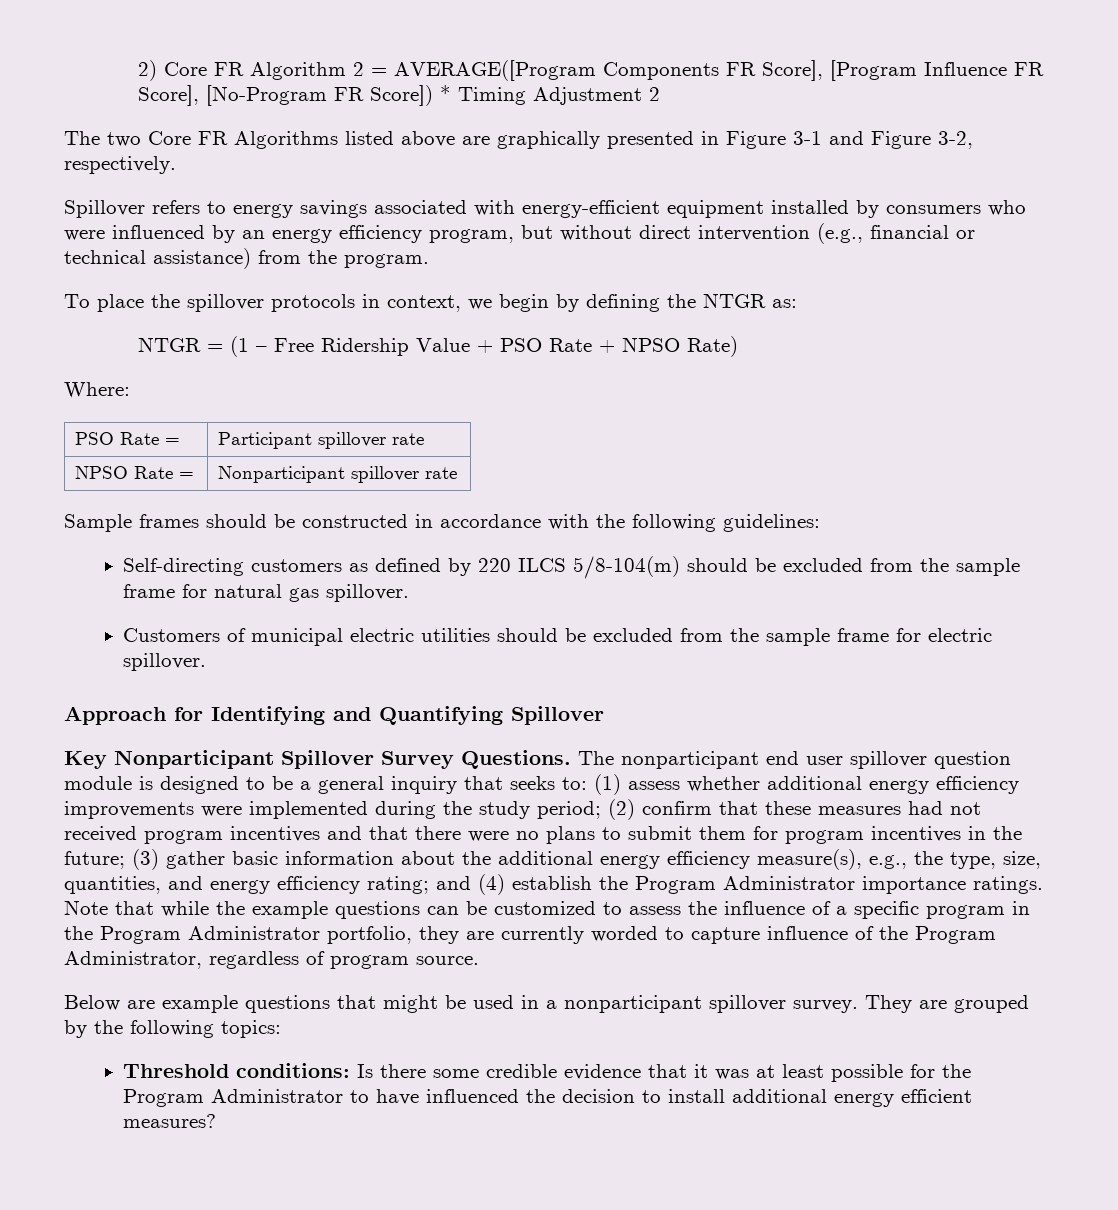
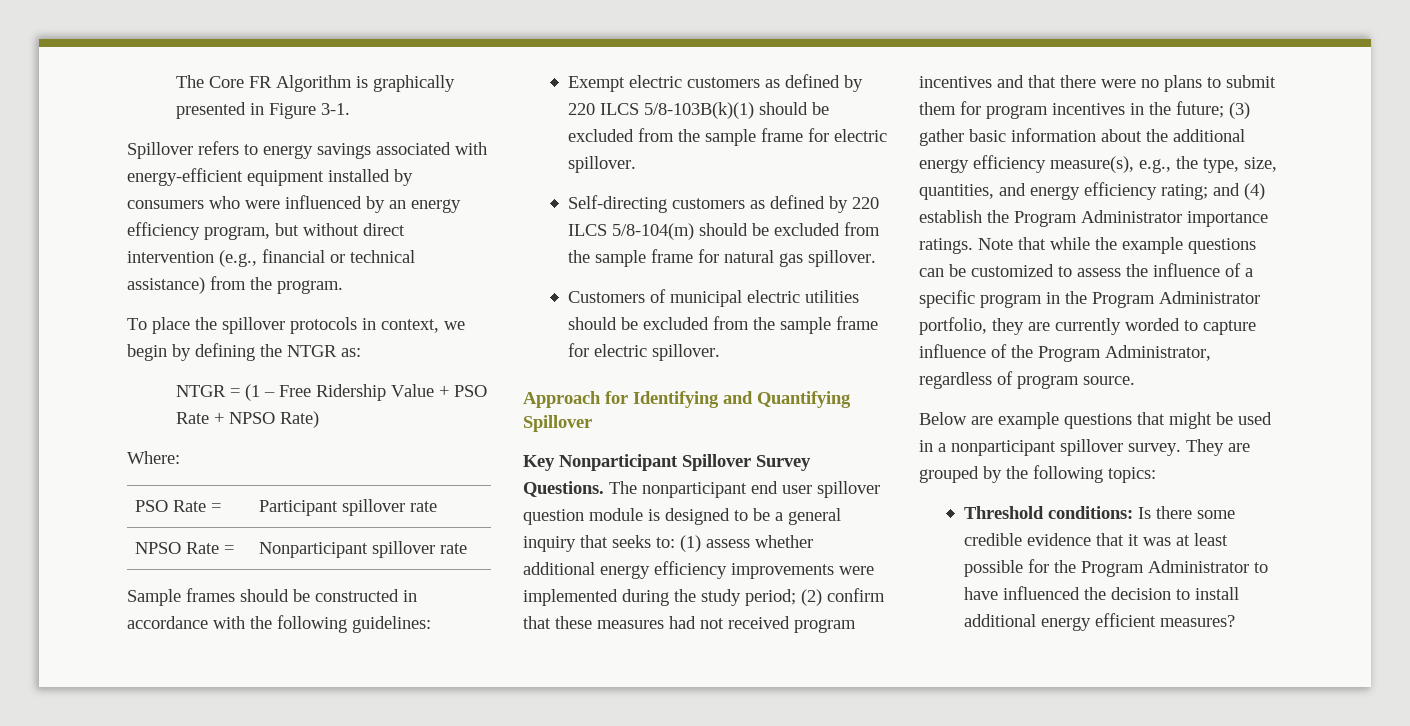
- 2) Core FR Algorithm 2 = AVERAGE([Program Components FR Score], [Program Influence FR Score], [No-Program FR Score]) * Timing Adjustment 2
- The two Core FR Algorithms listed above are graphically presented in Figure 3-1 and Figure 3-2, respectively.
+ The Core FR Algorithm is graphically presented in Figure 3-1.
+ Exempt electric customers as defined by 220 ILCS 5/8-103B(k)(1) should be excluded from the sample frame for electric spillover.

